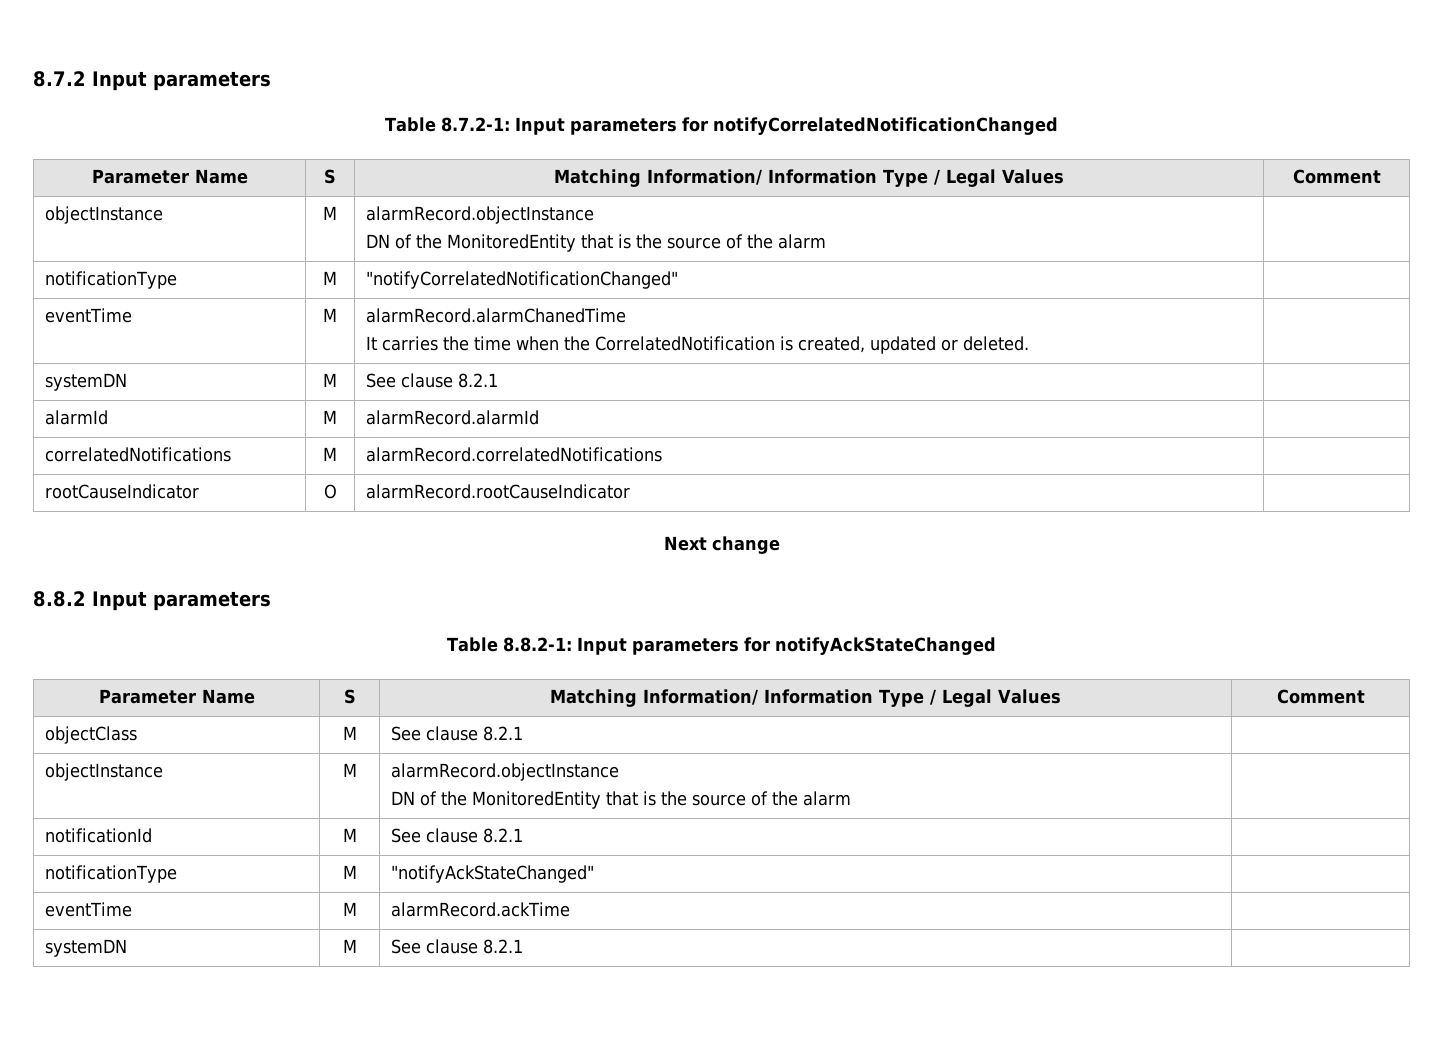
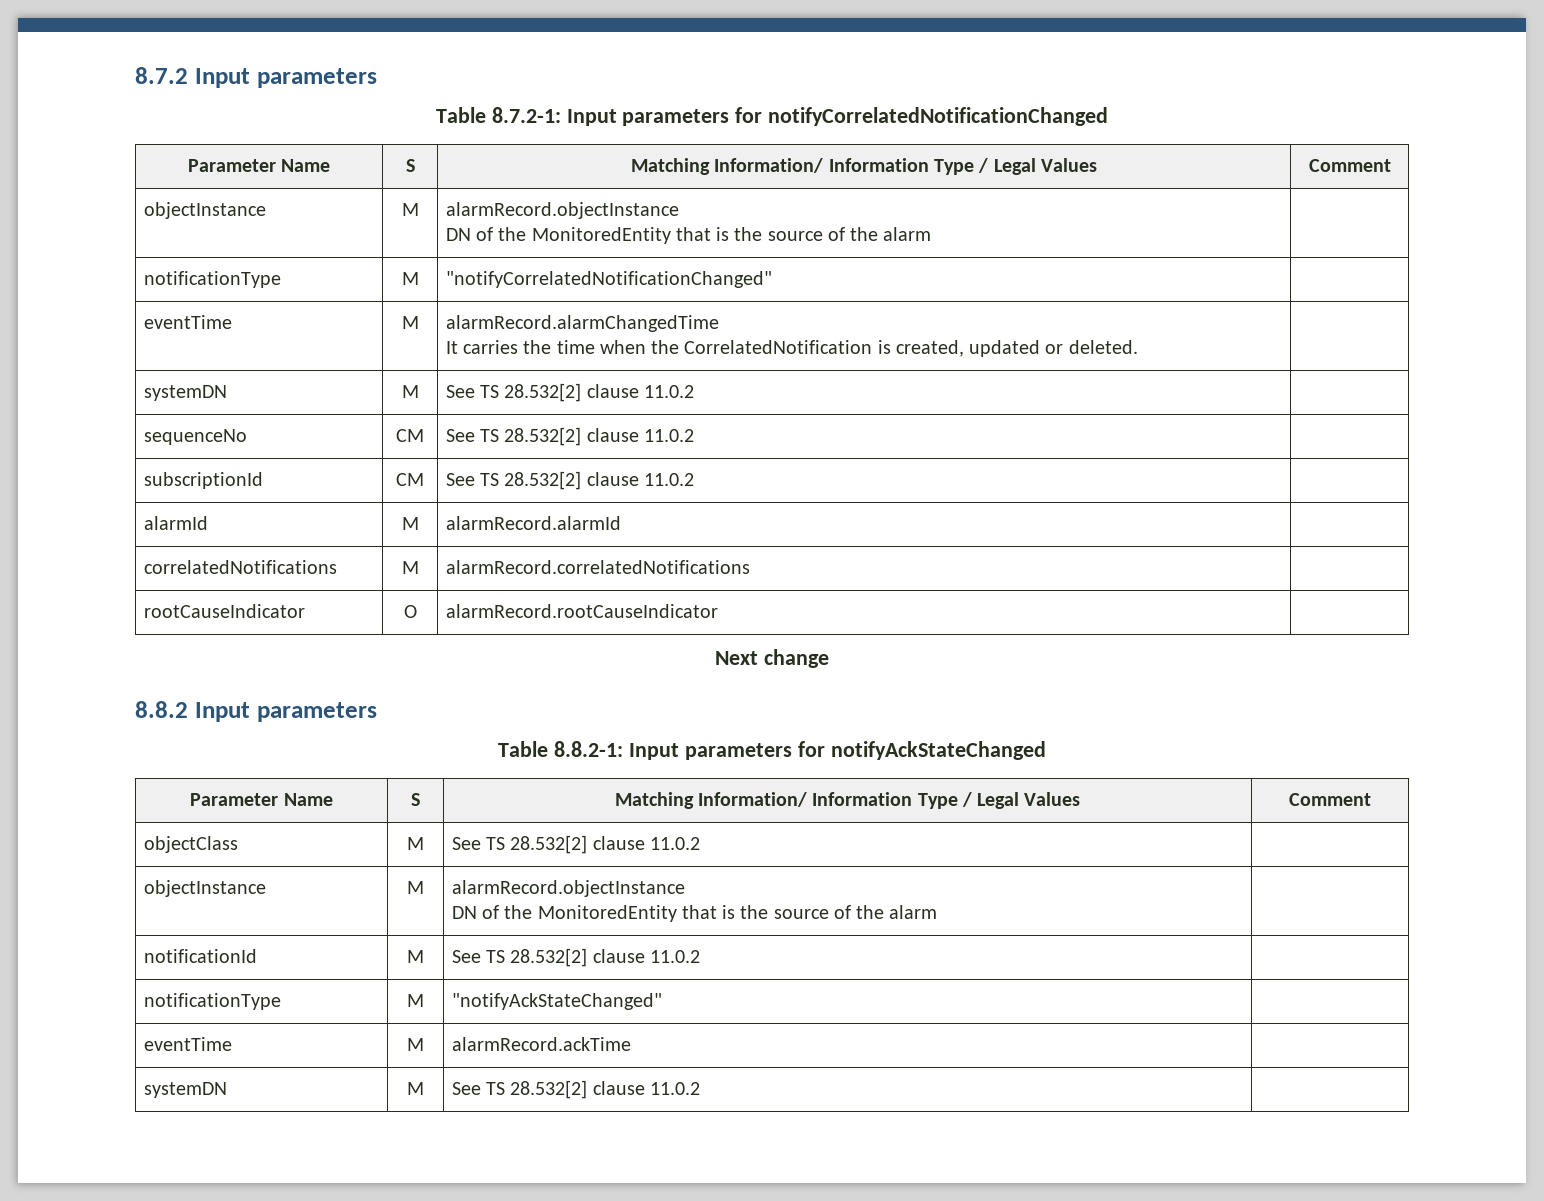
- eventTime | M | alarmRecord.alarmChanedTime
+ eventTime | M | alarmRecord.alarmChangedTime
  It carries the time when the CorrelatedNotification is created, updated or deleted. |
- systemDN | M | See clause 8.2.1 |
+ systemDN | M | See TS 28.532[2] clause 11.0.2 |
+ sequenceNo | CM | See TS 28.532[2] clause 11.0.2 |
+ subscriptionId | CM | See TS 28.532[2] clause 11.0.2 |
- objectClass | M | See clause 8.2.1 |
+ objectClass | M | See TS 28.532[2] clause 11.0.2 |
- notificationId | M | See clause 8.2.1 |
+ notificationId | M | See TS 28.532[2] clause 11.0.2 |
  eventTime | M | alarmRecord.ackTime |
- systemDN | M | See clause 8.2.1 |
+ systemDN | M | See TS 28.532[2] clause 11.0.2 |

